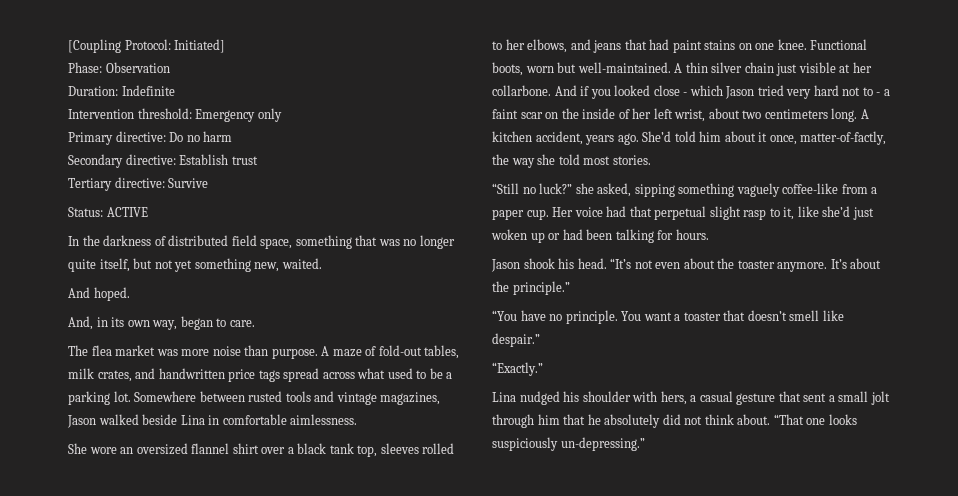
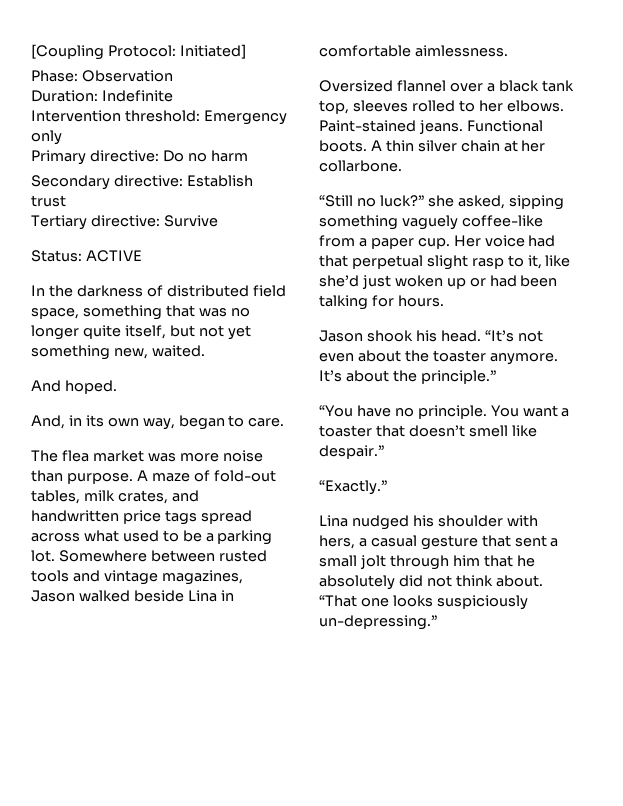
- She wore an oversized flannel shirt over a black tank top, sleeves rolled to her elbows, and jeans that had paint stains on one knee. Functional boots, worn but well-maintained.
+ Oversized flannel over a black tank top, sleeves rolled to her elbows. Paint-stained jeans. Functional boots.
- A thin silver chain just visible at her collarbone. And if you looked close - which Jason tried very hard not to - a faint scar on the inside of her left wrist, about two centimeters long. A kitchen accident, years ago. She’d told him about it once, matter-of-factly, the way she told most stories.
+ A thin silver chain at her collarbone.

